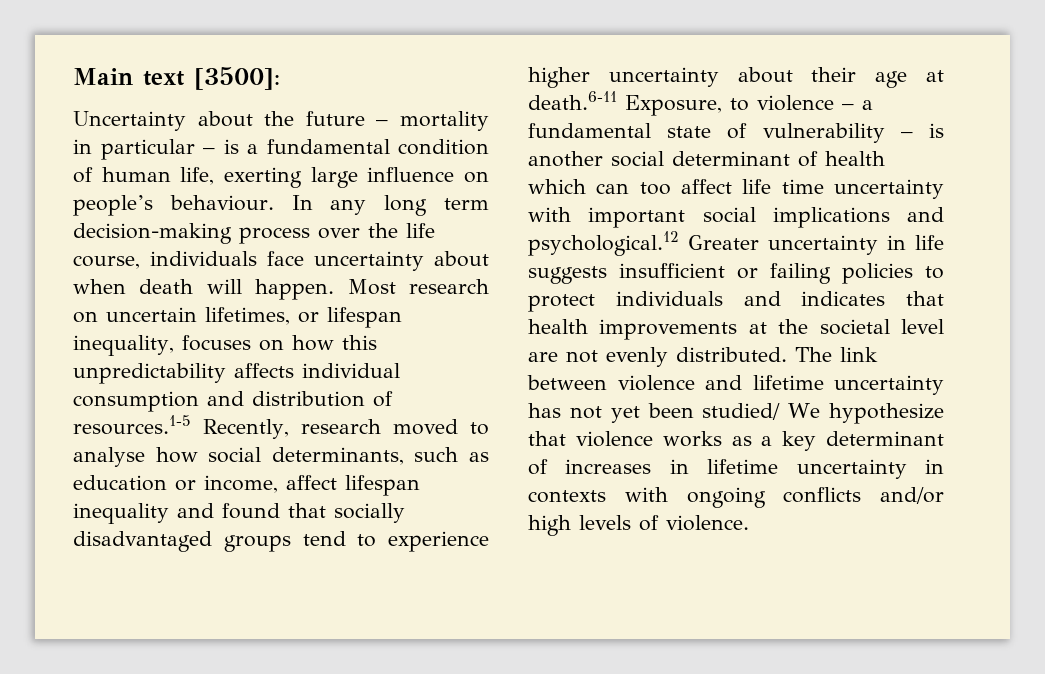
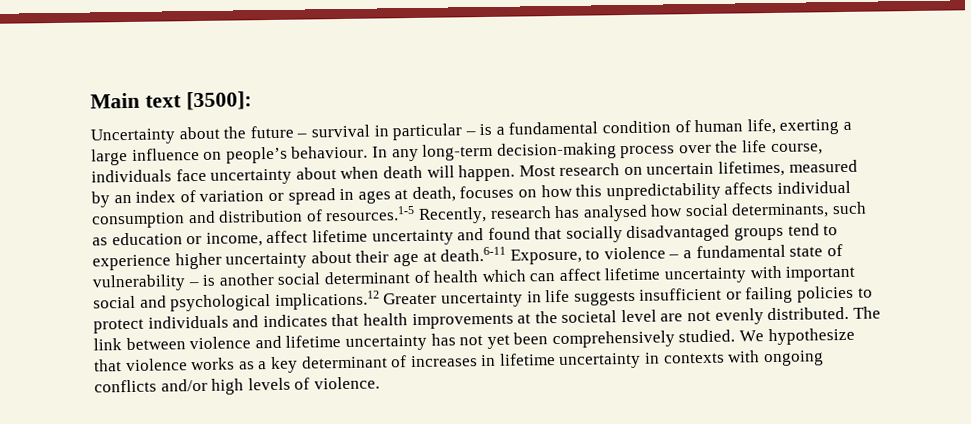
- Uncertainty about the future – mortality in particular – is a fundamental condition of human life, exerting large influence on people’s behaviour.
+ Uncertainty about the future – survival in particular – is a fundamental condition of human life, exerting a large influence on people’s behaviour.
- In any long term decision-making process over the life course, individuals face uncertainty about when death will happen.
+ In any long-term decision-making process over the life course, individuals face uncertainty about when death will happen.
- Most research on uncertain lifetimes, or lifespan inequality, focuses on how this unpredictability affects individual consumption and distribution of resources.1-5 Recently, research moved to analyse how social determinants, such as education or income, affect lifespan inequality and found that socially disadvantaged groups tend to experience higher uncertainty about their age at death.6-11 Exposure, to violence – a fundamental state of vulnerability – is another social determinant of health which can too affect life time uncertainty with important social implications and psychological.12 Greater uncertainty in life suggests insufficient or failing policies to protect individuals and indicates that health improvements at the societal level are not evenly distributed.
+ Most research on uncertain lifetimes, measured by an index of variation or spread in ages at death, focuses on how this unpredictability affects individual consumption and distribution of resources.1-5 Recently, research has analysed how social determinants, such as education or income, affect lifetime uncertainty and found that socially disadvantaged groups tend to experience higher uncertainty about their age at death.6-11 Exposure, to violence – a fundamental state of vulnerability – is another social determinant of health which can affect lifetime uncertainty with important social and psychological implications.12 Greater uncertainty in life suggests insufficient or failing policies to protect individuals and indicates that health improvements at the societal level are not evenly distributed.
- The link between violence and lifetime uncertainty has not yet been studied/ We hypothesize that violence works as a key determinant of increases in lifetime uncertainty in contexts with ongoing conflicts and/or high levels of violence.
+ The link between violence and lifetime uncertainty has not yet been comprehensively studied. We hypothesize that violence works as a key determinant of increases in lifetime uncertainty in contexts with ongoing conflicts and/or high levels of violence.

